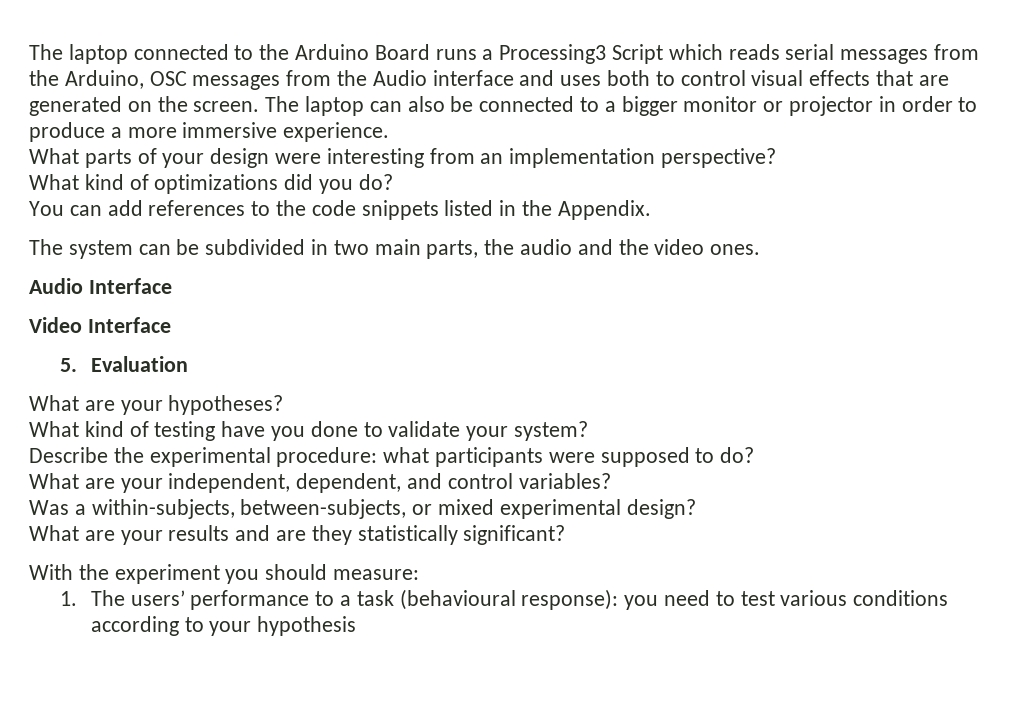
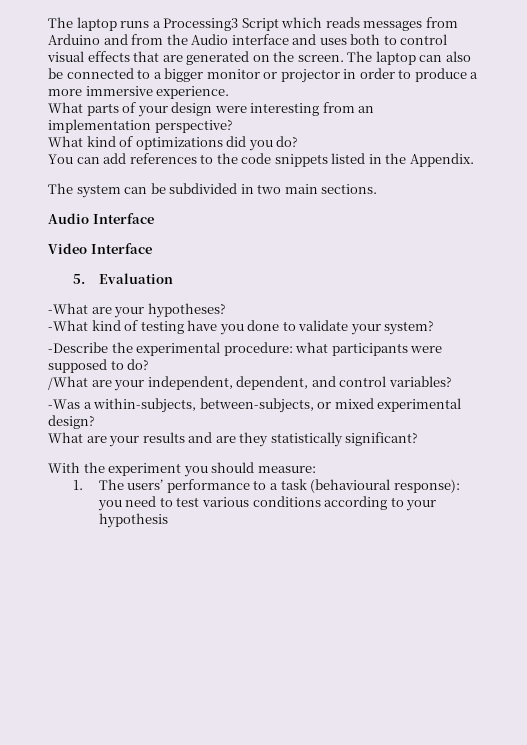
- The laptop connected to the Arduino Board runs a Processing3 Script which reads serial messages from the Arduino, OSC messages from the Audio interface and uses both to control visual effects that are generated on the screen.
+ The laptop runs a Processing3 Script which reads messages from Arduino and from the Audio interface and uses both to control visual effects that are generated on the screen.
- The system can be subdivided in two main parts, the audio and the video ones.
+ The system can be subdivided in two main sections.
- What are your hypotheses?
+ -What are your hypotheses?
- What kind of testing have you done to validate your system?
+ -What kind of testing have you done to validate your system?
- Describe the experimental procedure: what participants were supposed to do?
+ -Describe the experimental procedure: what participants were supposed to do?
- What are your independent, dependent, and control variables?
+ /What are your independent, dependent, and control variables?
- Was a within-subjects, between-subjects, or mixed experimental design?
+ -Was a within-subjects, between-subjects, or mixed experimental design?

